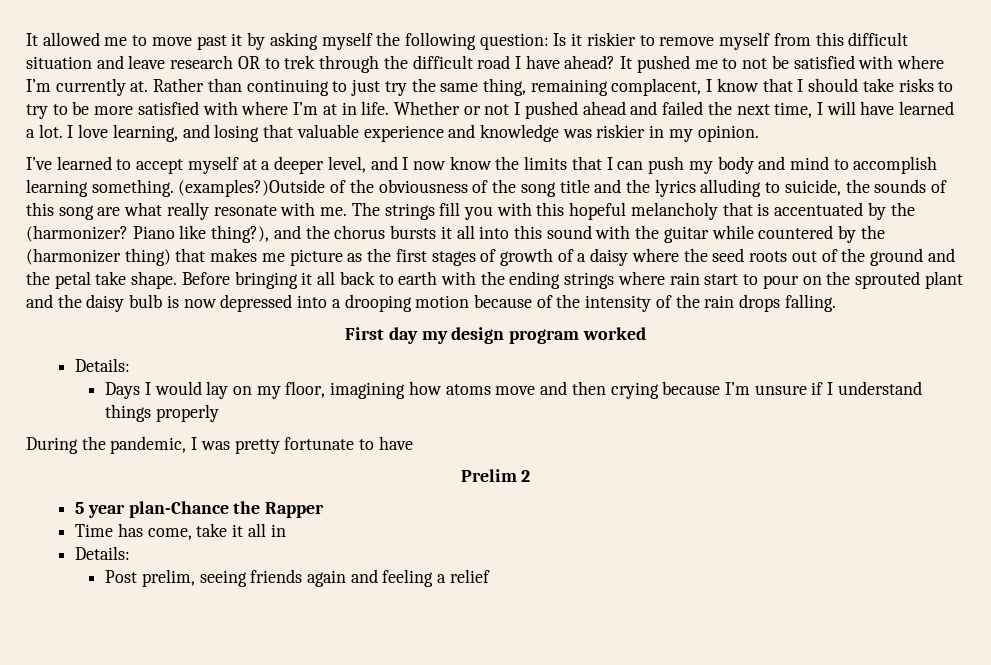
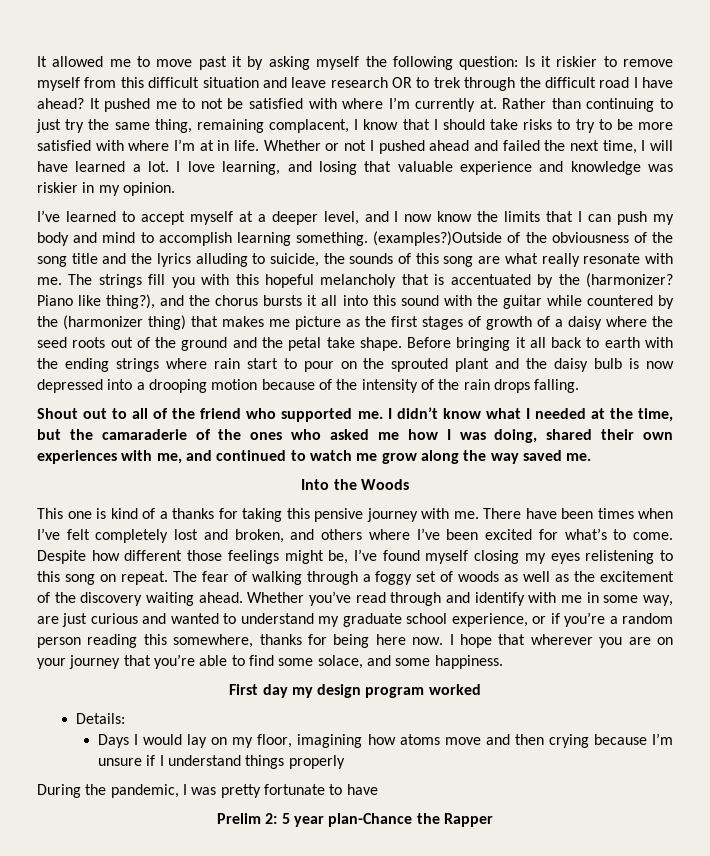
+ Shout out to all of the friend who supported me. I didn’t know what I needed at the time, but the camaraderie of the ones who asked me how I was doing, shared their own experiences with me, and continued to watch me grow along the way saved me.
+ Into the Woods
+ This one is kind of a thanks for taking this pensive journey with me. There have been times when I’ve felt completely lost and broken, and others where I’ve been excited for what’s to come. Despite how different those feelings might be, I’ve found myself closing my eyes relistening to this song on repeat. The fear of walking through a foggy set of woods as well as the excitement of the discovery waiting ahead. Whether you’ve read through and identify with me in some way, are just curious and wanted to understand my graduate school experience, or if you’re a random person reading this somewhere, thanks for being here now. I hope that wherever you are on your journey that you’re able to find some solace, and some happiness.
- Prelim 2
- 5 year plan-Chance the Rapper
+ Prelim 2: 5 year plan-Chance the Rapper
- Time has come, take it all in
- Details:
- Post prelim, seeing friends again and feeling a relief

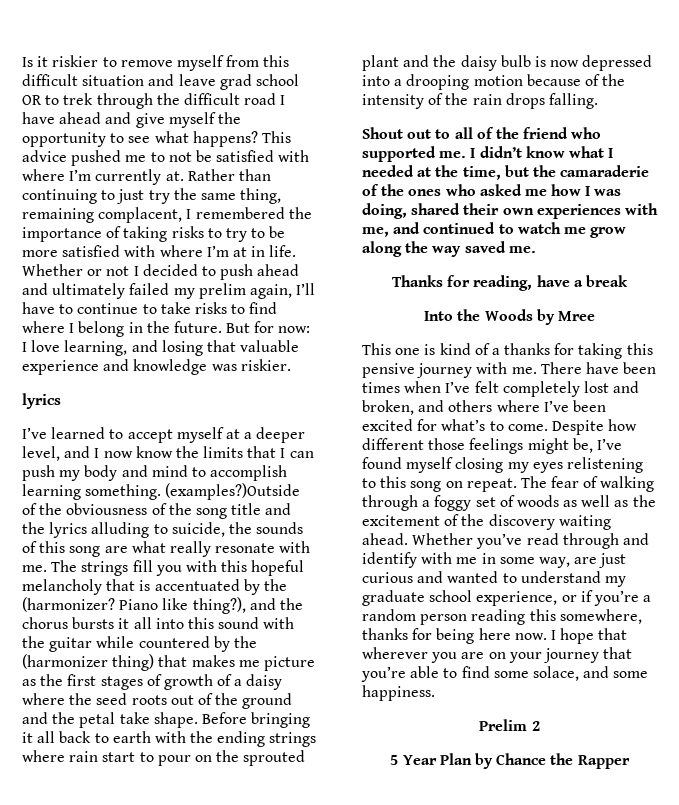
- It allowed me to move past it by asking myself the following question: Is it riskier to remove myself from this difficult situation and leave research OR to trek through the difficult road I have ahead? It pushed me to not be satisfied with where I’m currently at.
+ Is it riskier to remove myself from this difficult situation and leave grad school OR to trek through the difficult road I have ahead and give myself the opportunity to see what happens? This advice pushed me to not be satisfied with where I’m currently at.
- Rather than continuing to just try the same thing, remaining complacent, I know that I should take risks to try to be more satisfied with where I’m at in life.
+ Rather than continuing to just try the same thing, remaining complacent, I remembered the importance of taking risks to try to be more satisfied with where I’m at in life.
- Whether or not I pushed ahead and failed the next time, I will have learned a lot. I love learning, and losing that valuable experience and knowledge was riskier in my opinion.
+ Whether or not I decided to push ahead and ultimately failed my prelim again, I’ll have to continue to take risks to find where I belong in the future. But for now: I love learning, and losing that valuable experience and knowledge was riskier.
+ lyrics
+ Thanks for reading, have a break
- Into the Woods
+ Into the Woods by Mree
- First day my design program worked
- Details:
- Days I would lay on my floor, imagining how atoms move and then crying because I’m unsure if I understand things properly
- During the pandemic, I was pretty fortunate to have
- Prelim 2: 5 year plan-Chance the Rapper
+ Prelim 2
+ 5 Year Plan by Chance the Rapper

